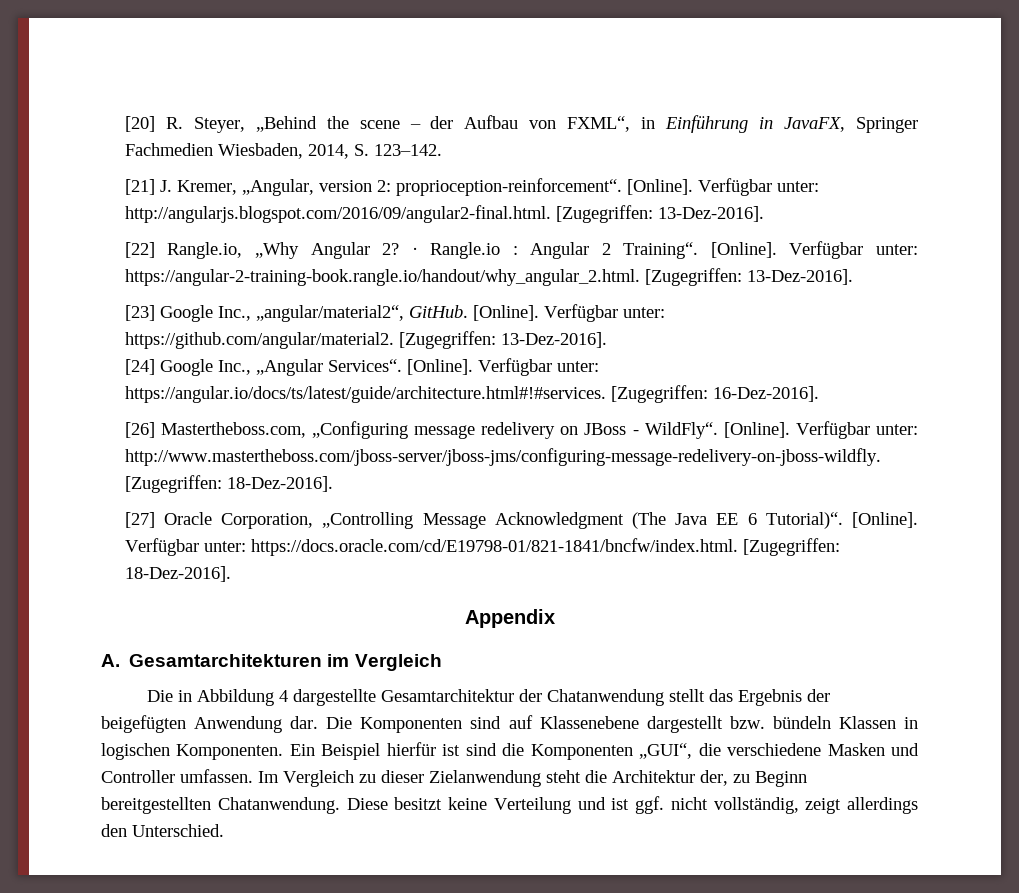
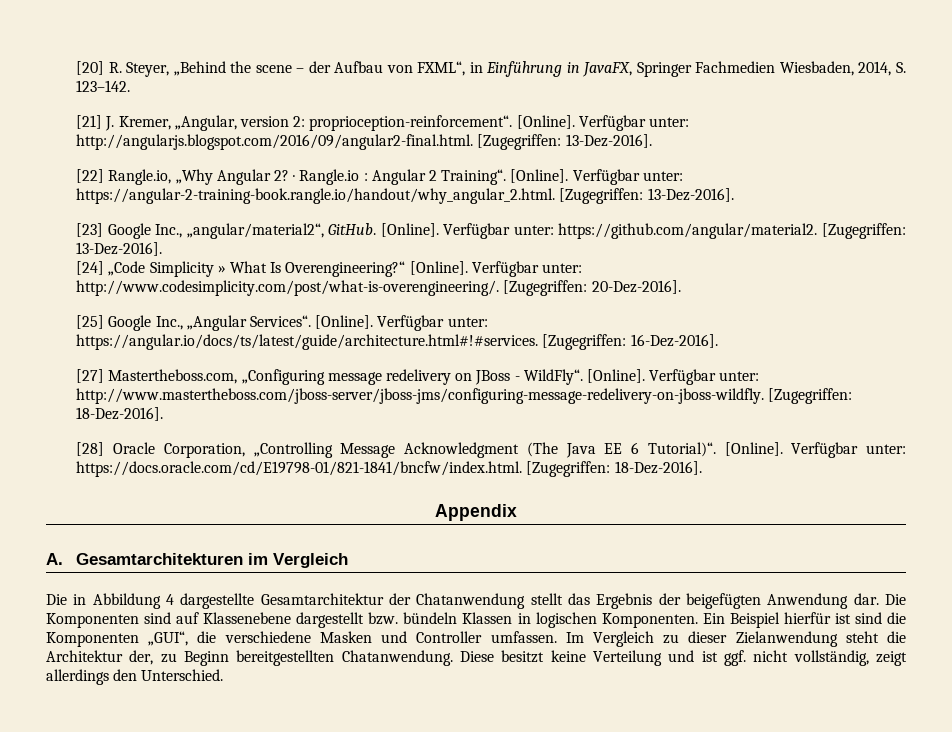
- [24] Google Inc., „Angular Services“.
+ [24] „Code Simplicity » What Is Overengineering?“ [Online]. Verfügbar unter: http://www.codesimplicity.com/post/what-is-overengineering/. [Zugegriffen: 20-Dez-2016].
+ [25] Google Inc., „Angular Services“.
- [26] Mastertheboss.com, „Configuring message redelivery on JBoss - WildFly“.
+ [27] Mastertheboss.com, „Configuring message redelivery on JBoss - WildFly“.
- [27] Oracle Corporation, „Controlling Message Acknowledgment (The Java EE 6 Tutorial)“.
+ [28] Oracle Corporation, „Controlling Message Acknowledgment (The Java EE 6 Tutorial)“.

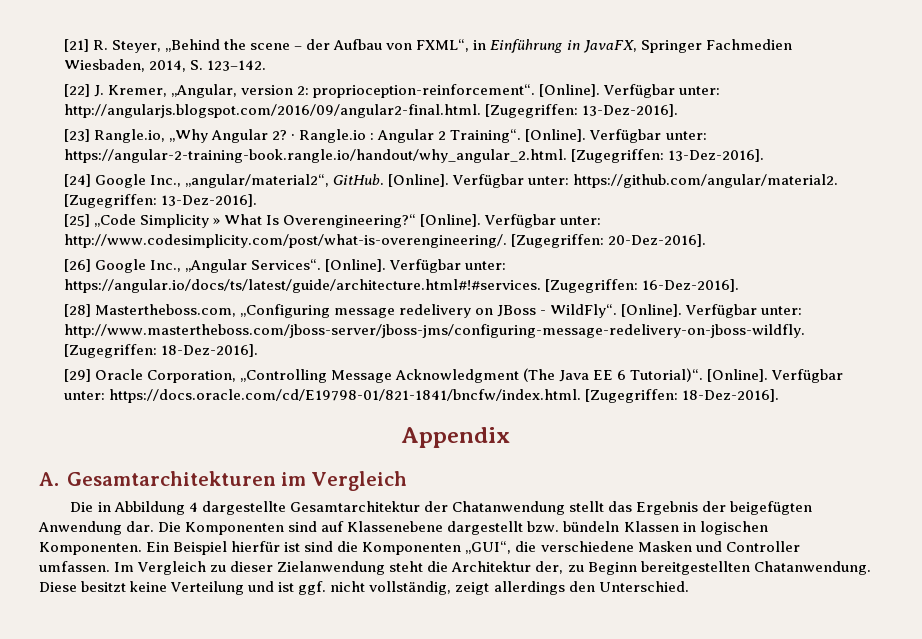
- [20] R. Steyer, „Behind the scene – der Aufbau von FXML“, in Einführung in JavaFX, Springer Fachmedien Wiesbaden, 2014, S. 123–142.
+ [21] R. Steyer, „Behind the scene – der Aufbau von FXML“, in Einführung in JavaFX, Springer Fachmedien Wiesbaden, 2014, S. 123–142.
- [21] J. Kremer, „Angular, version 2: proprioception-reinforcement“.
+ [22] J. Kremer, „Angular, version 2: proprioception-reinforcement“.
- [22] Rangle.io, „Why Angular 2?
+ [23] Rangle.io, „Why Angular 2?
- [23] Google Inc., „angular/material2“, GitHub.
+ [24] Google Inc., „angular/material2“, GitHub.
- [24] „Code Simplicity » What Is Overengineering?“ [Online].
+ [25] „Code Simplicity » What Is Overengineering?“ [Online].
- [25] Google Inc., „Angular Services“.
+ [26] Google Inc., „Angular Services“.
- [27] Mastertheboss.com, „Configuring message redelivery on JBoss - WildFly“.
+ [28] Mastertheboss.com, „Configuring message redelivery on JBoss - WildFly“.
- [28] Oracle Corporation, „Controlling Message Acknowledgment (The Java EE 6 Tutorial)“.
+ [29] Oracle Corporation, „Controlling Message Acknowledgment (The Java EE 6 Tutorial)“.

